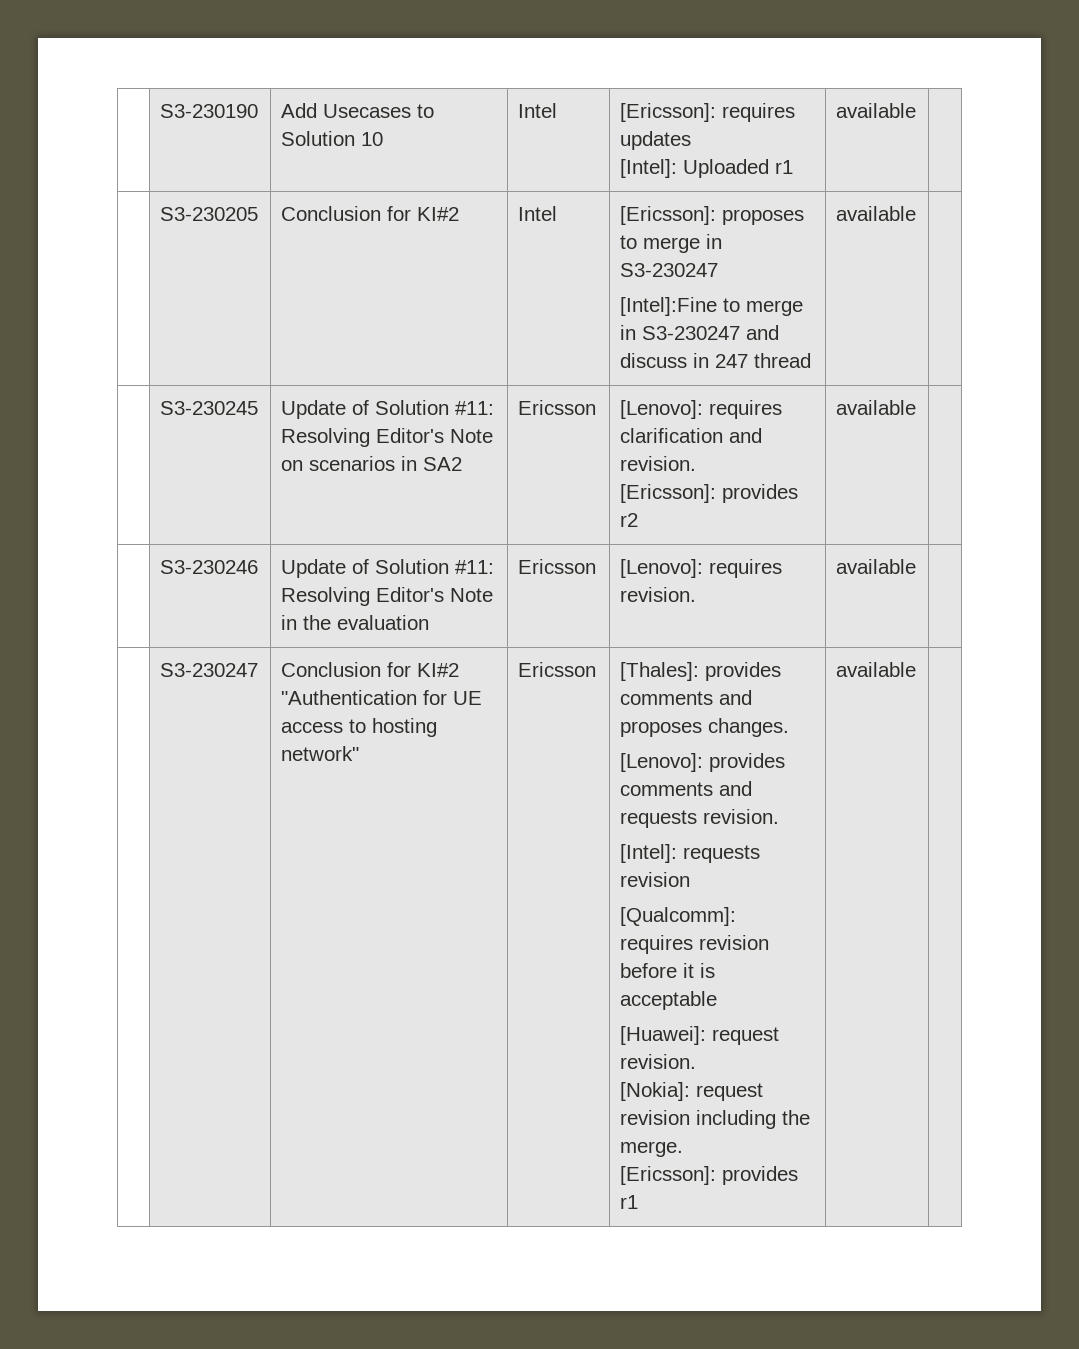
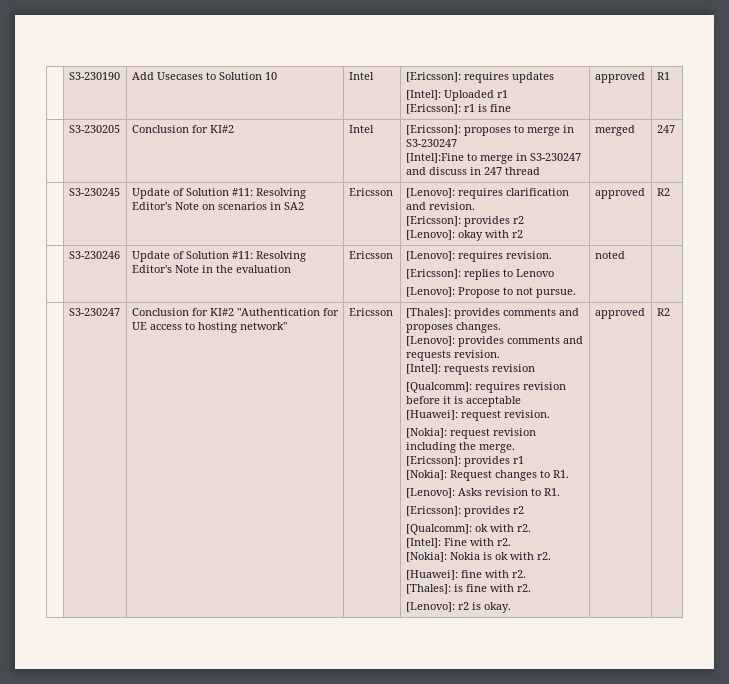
  | S3-230190 | Add Usecases to Solution 10 | Intel | [Ericsson]: requires updates
- [Intel]: Uploaded r1 | available |
+ [Intel]: Uploaded r1
+ [Ericsson]: r1 is fine | approved | R1
  | S3-230205 | Conclusion for KI#2 | Intel | [Ericsson]: proposes to merge in S3-230247
- [Intel]:Fine to merge in S3-230247 and discuss in 247 thread | available |
+ [Intel]:Fine to merge in S3-230247 and discuss in 247 thread | merged | 247
  | S3-230245 | Update of Solution #11: Resolving Editor's Note on scenarios in SA2 | Ericsson | [Lenovo]: requires clarification and revision.
- [Ericsson]: provides r2 | available |
+ [Ericsson]: provides r2
+ [Lenovo]: okay with r2 | approved | R2
- | S3-230246 | Update of Solution #11: Resolving Editor's Note in the evaluation | Ericsson | [Lenovo]: requires revision. | available |
+ | S3-230246 | Update of Solution #11: Resolving Editor's Note in the evaluation | Ericsson | [Lenovo]: requires revision.
+ [Ericsson]: replies to Lenovo
+ [Lenovo]: Propose to not pursue. | noted |
- [Ericsson]: provides r1 | available
+ [Ericsson]: provides r1
+ [Nokia]: Request changes to R1.
+ [Lenovo]: Asks revision to R1.
+ [Ericsson]: provides r2
+ [Qualcomm]: ok with r2.
+ [Intel]: Fine with r2.
+ [Nokia]: Nokia is ok with r2.
+ [Huawei]: fine with r2.
+ [Thales]: is fine with r2.
+ [Lenovo]: r2 is okay. | approved | R2

